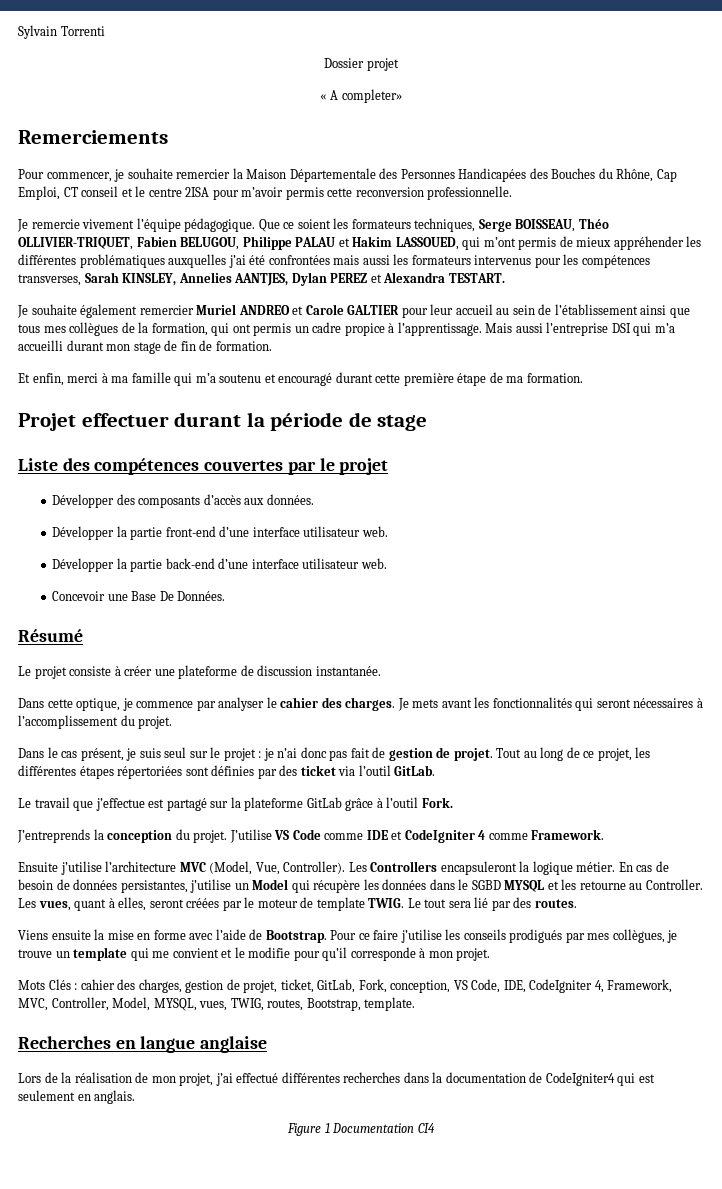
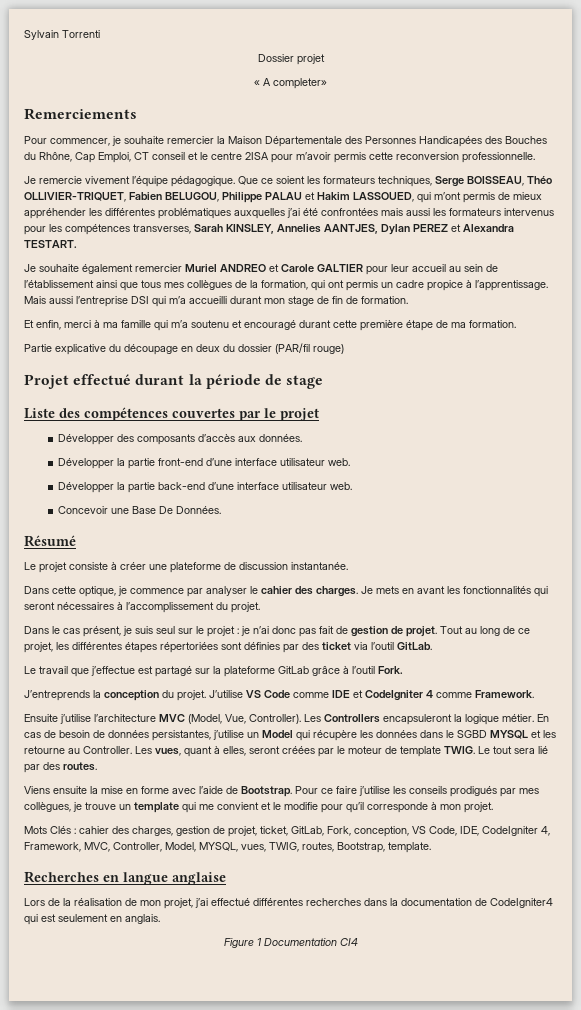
+ Partie explicative du découpage en deux du dossier (PAR/fil rouge)
- Projet effectuer durant la période de stage
+ Projet effectué durant la période de stage
- Je mets avant les fonctionnalités qui seront nécessaires à l’accomplissement du projet.
+ Je mets en avant les fonctionnalités qui seront nécessaires à l’accomplissement du projet.

